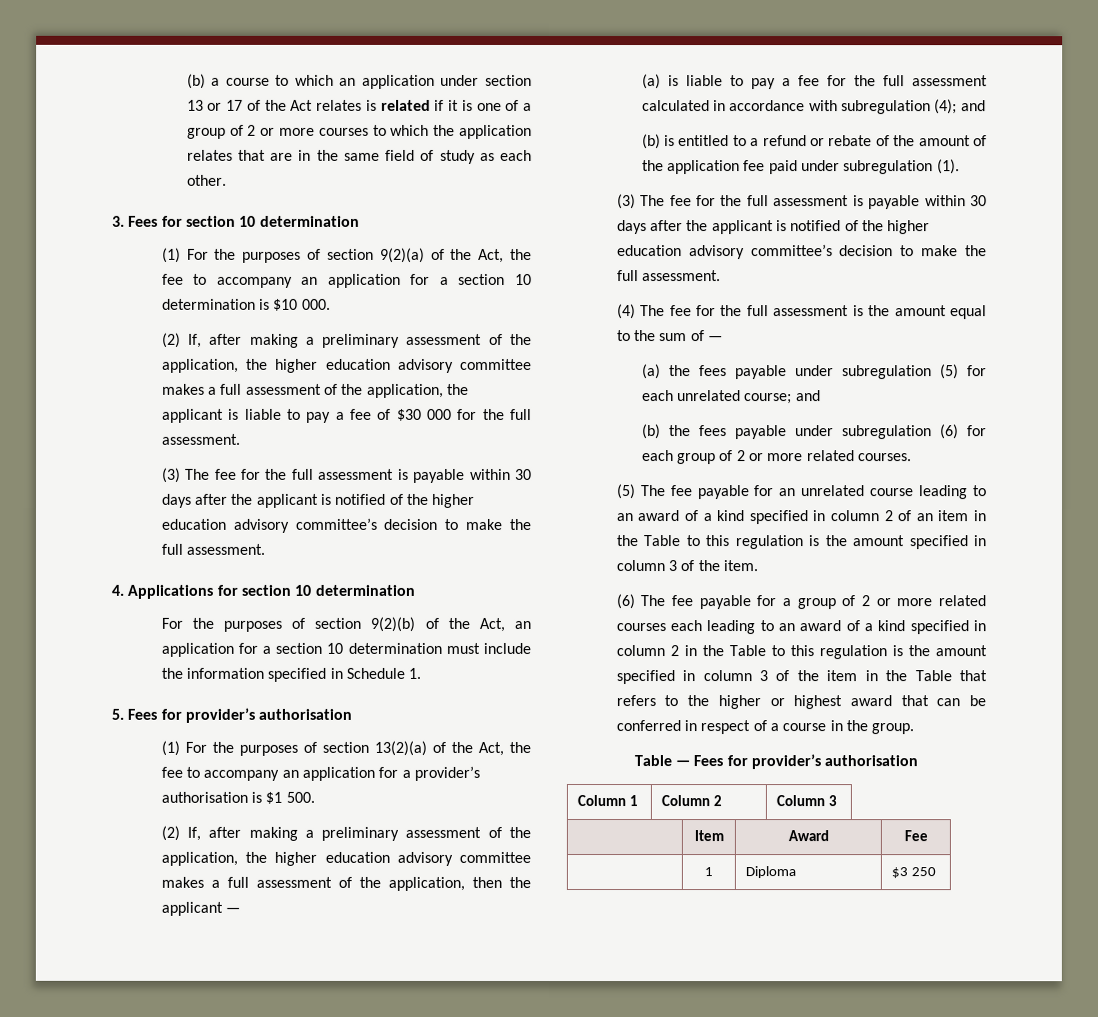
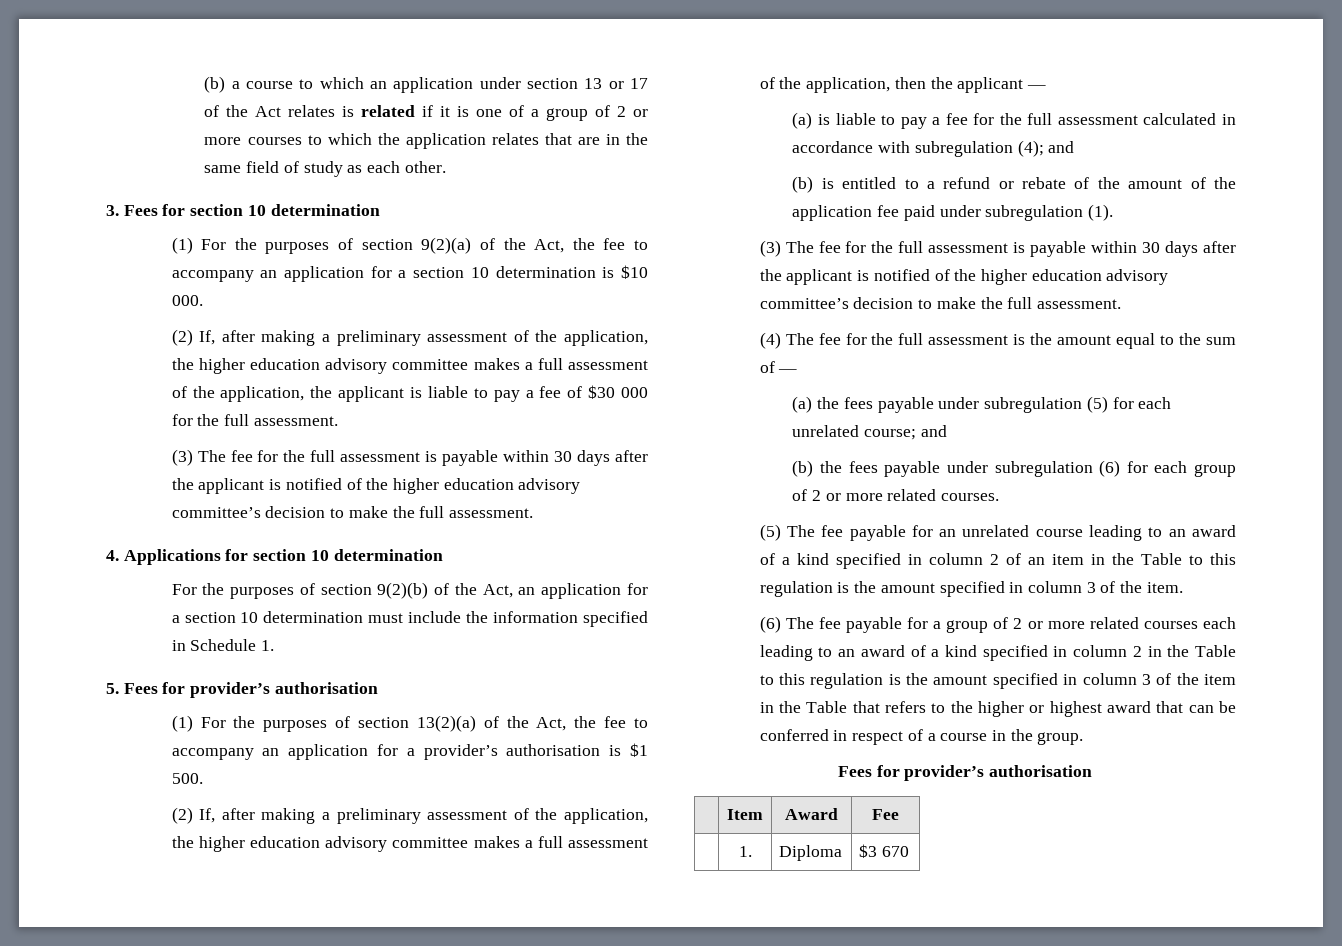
  (6) The fee payable for a group of 2 or more related courses each leading to an award of a kind specified in column 2 in the Table to this regulation is the amount specified in column 3 of the item in the Table that refers to the higher or highest award that can be conferred in respect of a course in the group.
- Table — Fees for provider’s authorisation
- Column 1 | Column 2 | Column 3
+ Fees for provider’s authorisation
- | 1 | Diploma | $3 250
+ | 1. | Diploma | $3 670

